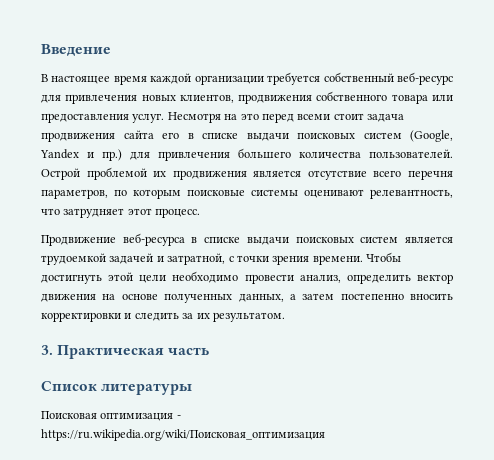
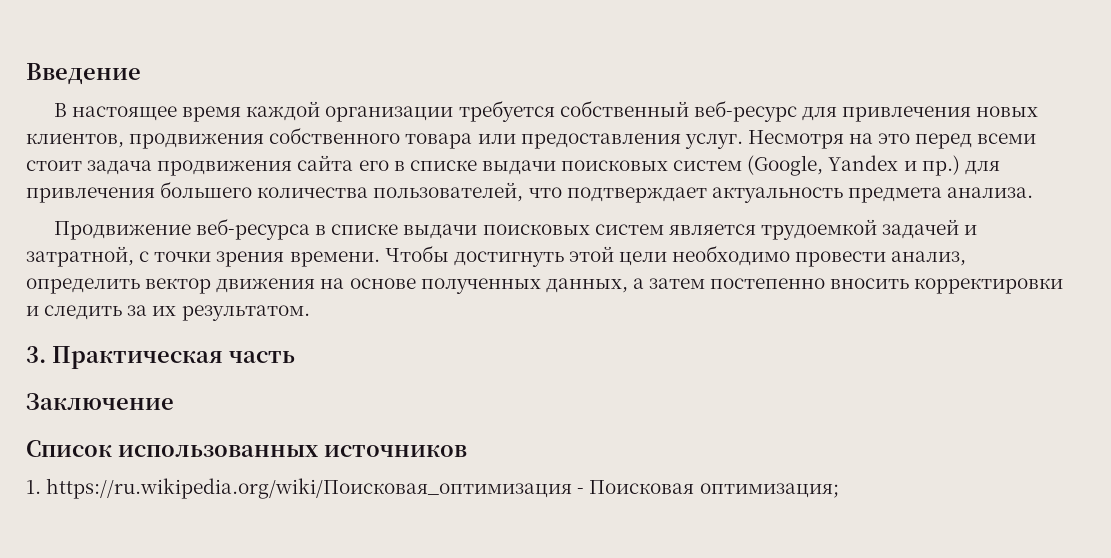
- Несмотря на это перед всеми стоит задача продвижения сайта его в списке выдачи поисковых систем (Google, Yandex и пр.) для привлечения большего количества пользователей. Острой проблемой их продвижения является отсутствие всего перечня параметров, по которым поисковые системы оценивают релевантность, что затрудняет этот процесс.
+ Несмотря на это перед всеми стоит задача продвижения сайта его в списке выдачи поисковых систем (Google, Yandex и пр.) для привлечения большего количества пользователей, что подтверждает актуальность предмета анализа.
+ Заключение
- Список литературы
- Поисковая оптимизация - https://ru.wikipedia.org/wiki/Поисковая_оптимизация
+ Список использованных источников
+ 1. https://ru.wikipedia.org/wiki/Поисковая_оптимизация - Поисковая оптимизация;

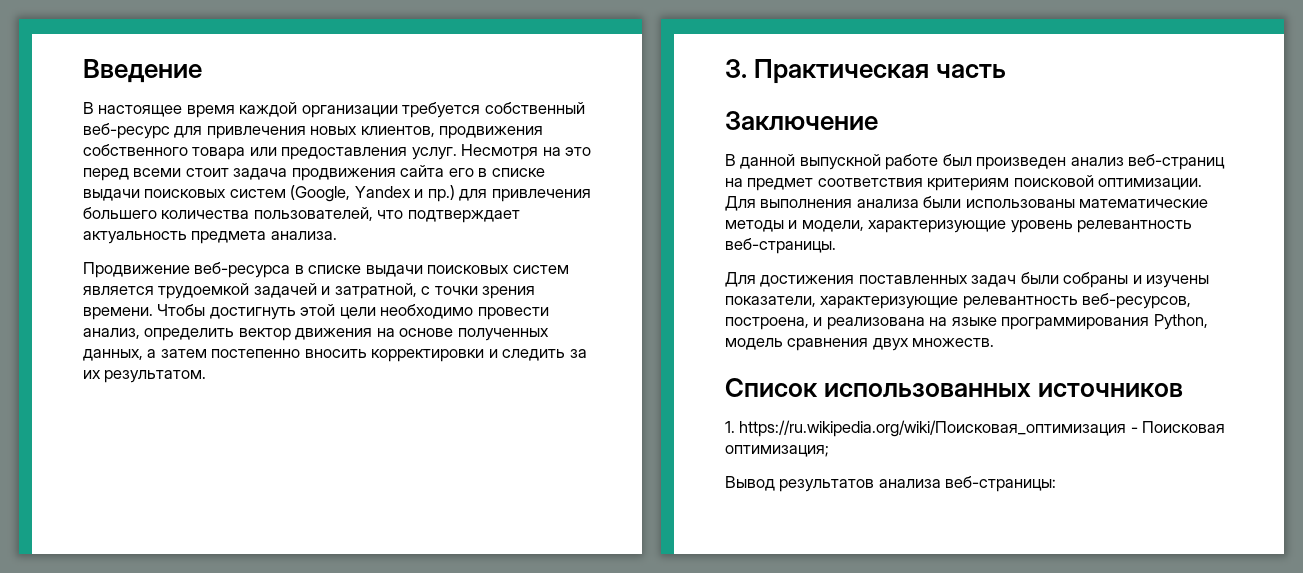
+ В данной выпускной работе был произведен анализ веб-страниц на предмет соответствия критериям поисковой оптимизации. Для выполнения анализа были использованы математические методы и модели, характеризующие уровень релевантность веб-страницы.
+ Для достижения поставленных задач были собраны и изучены показатели, характеризующие релевантность веб-ресурсов, построена, и реализована на языке программирования Python, модель сравнения двух множеств.
+ Вывод результатов анализа веб-страницы:

